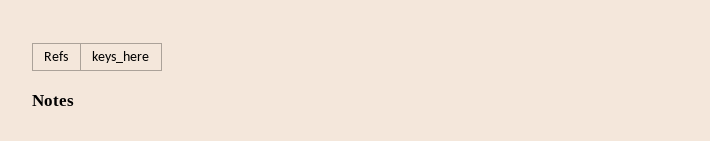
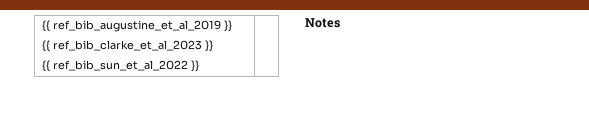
- Refs | keys_here
+ {{ ref_bib_augustine_et_al_2019 }}
+ {{ ref_bib_clarke_et_al_2023 }}
+ {{ ref_bib_sun_et_al_2022 }} |

